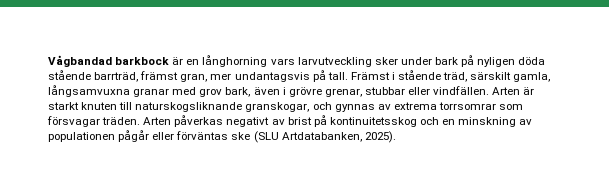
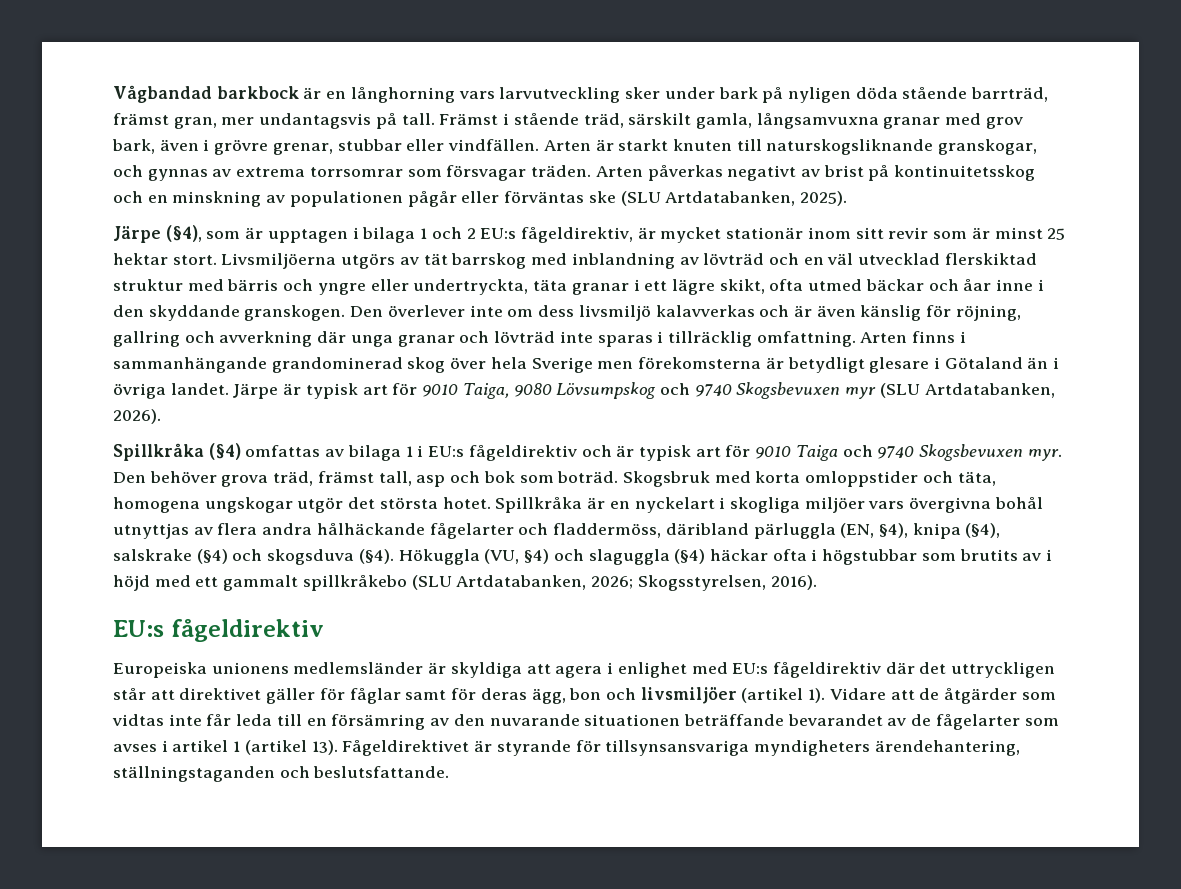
+ Järpe (§4), som är upptagen i bilaga 1 och 2 EU:s fågeldirektiv, är mycket stationär inom sitt revir som är minst 25 hektar stort. Livsmiljöerna utgörs av tät barrskog med inblandning av lövträd och en väl utvecklad flerskiktad struktur med bärris och yngre eller undertryckta, täta granar i ett lägre skikt, ofta utmed bäckar och åar inne i den skyddande granskogen. Den överlever inte om dess livsmiljö kalavverkas och är även känslig för röjning, gallring och avverkning där unga granar och lövträd inte sparas i tillräcklig omfattning. Arten finns i sammanhängande grandominerad skog över hela Sverige men förekomsterna är betydligt glesare i Götaland än i övriga landet. Järpe är typisk art för 9010 Taiga, 9080 Lövsumpskog och 9740 Skogsbevuxen myr (SLU Artdatabanken, 2026).
+ Spillkråka (§4) omfattas av bilaga 1 i EU:s fågeldirektiv och är typisk art för 9010 Taiga och 9740 Skogsbevuxen myr. Den behöver grova träd, främst tall, asp och bok som boträd. Skogsbruk med korta omloppstider och täta, homogena ungskogar utgör det största hotet. Spillkråka är en nyckelart i skogliga miljöer vars övergivna bohål utnyttjas av flera andra hålhäckande fågelarter och fladdermöss, däribland pärluggla (EN, §4), knipa (§4), salskrake (§4) och skogsduva (§4). Hökuggla (VU, §4) och slaguggla (§4) häckar ofta i högstubbar som brutits av i höjd med ett gammalt spillkråkebo (SLU Artdatabanken, 2026; Skogsstyrelsen, 2016).
+ EU:s fågeldirektiv
+ Europeiska unionens medlemsländer är skyldiga att agera i enlighet med EU:s fågeldirektiv där det uttryckligen står att direktivet gäller för fåglar samt för deras ägg, bon och livsmiljöer (artikel 1). Vidare att de åtgärder som vidtas inte får leda till en försämring av den nuvarande situationen beträffande bevarandet av de fågelarter som avses i artikel 1 (artikel 13). Fågeldirektivet är styrande för tillsynsansvariga myndigheters ärendehantering, ställningstaganden och beslutsfattande.

